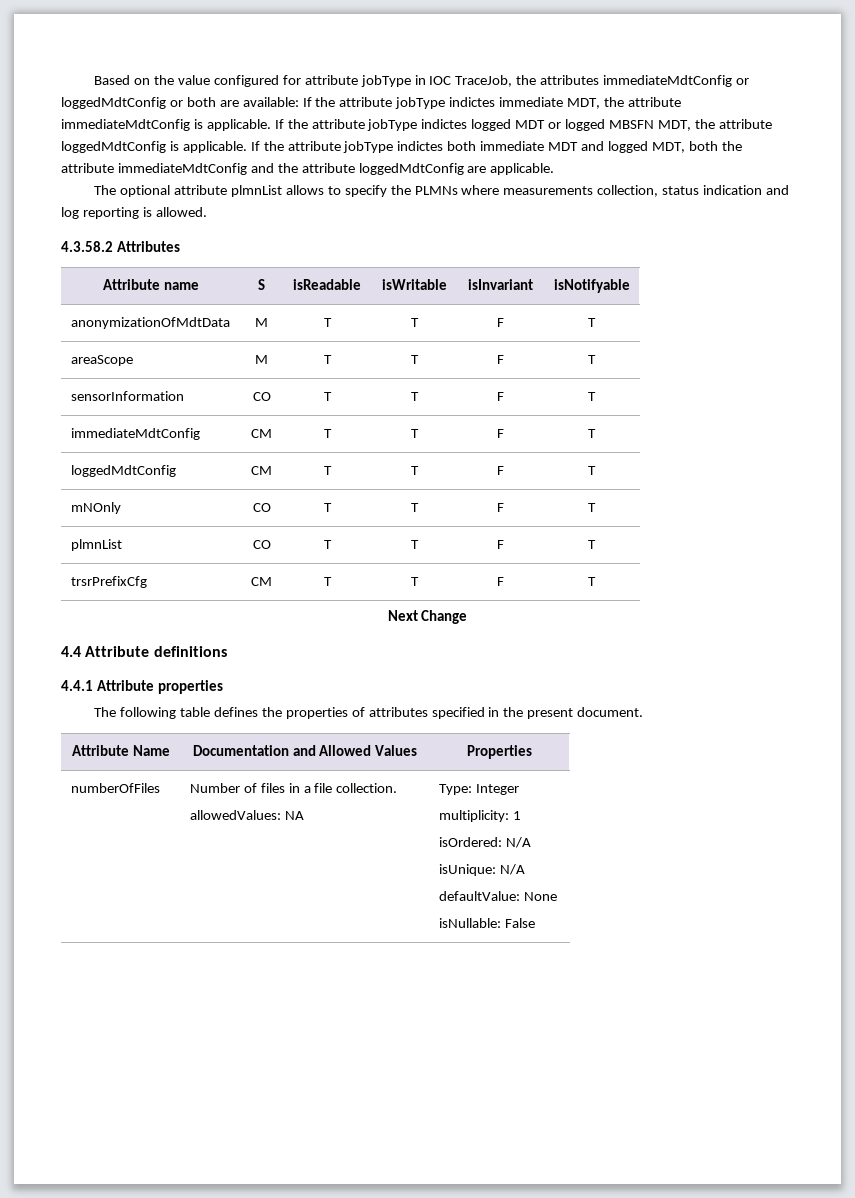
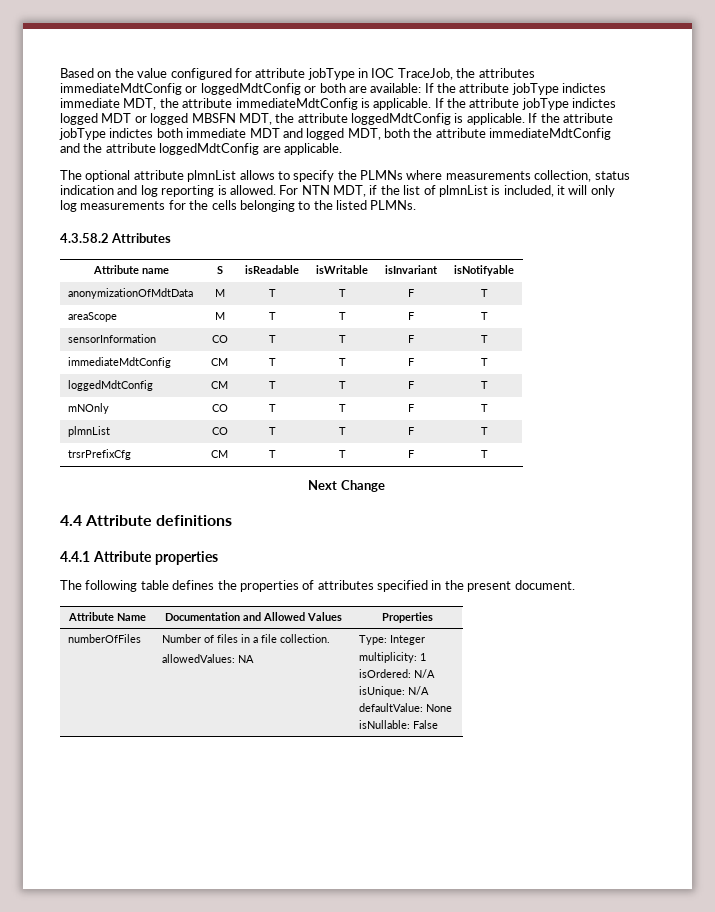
+ For NTN MDT, if the list of plmnList is included, it will only log measurements for the cells belonging to the listed PLMNs.

